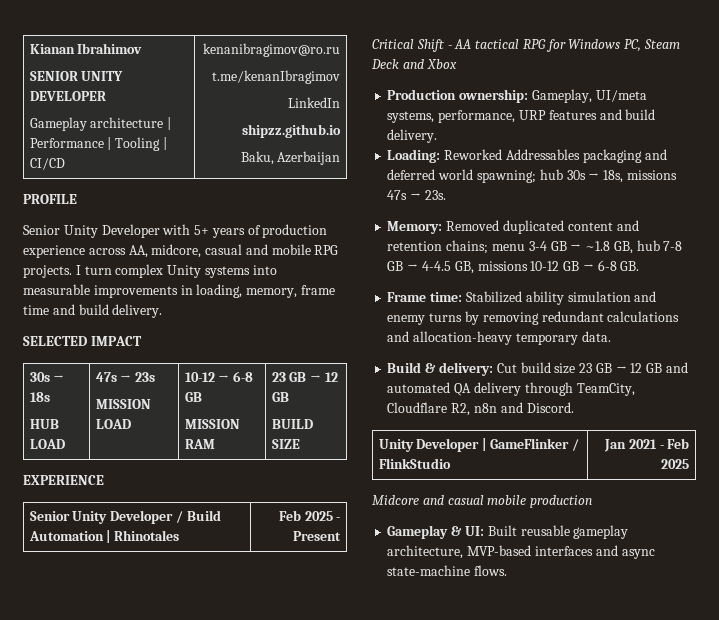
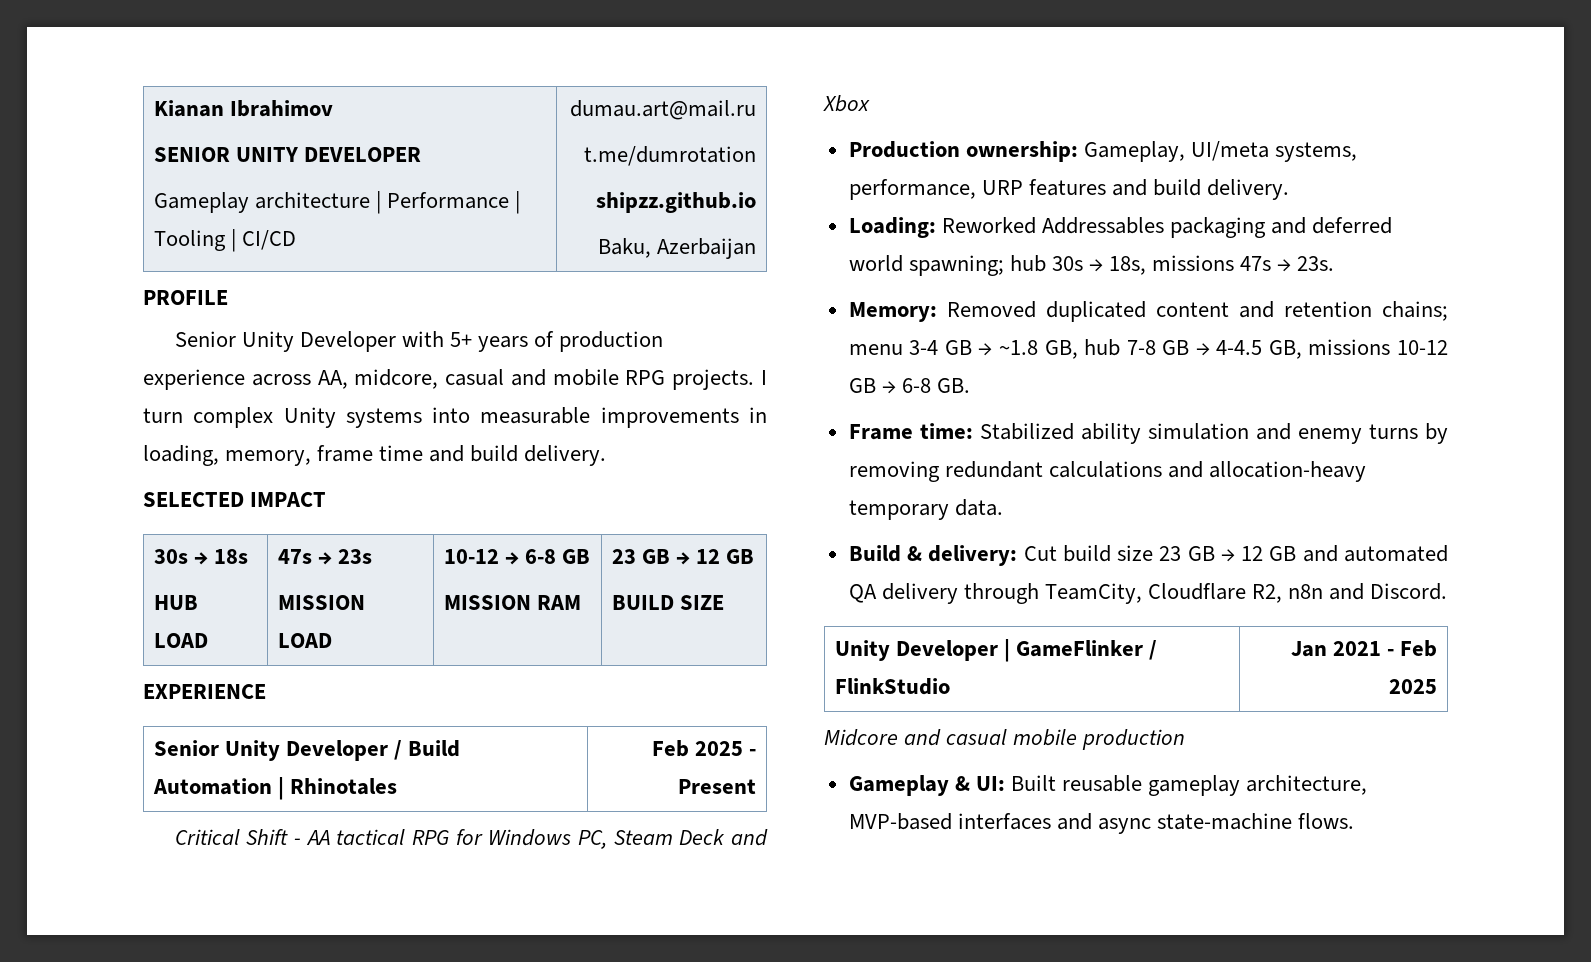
  Kianan Ibrahimov
  SENIOR UNITY DEVELOPER
- Gameplay architecture | Performance | Tooling | CI/CD | kenanibragimov@ro.ru
- t.me/kenanIbragimov
- LinkedIn
+ Gameplay architecture | Performance | Tooling | CI/CD | dumau.art@mail.ru
+ t.me/dumrotation

